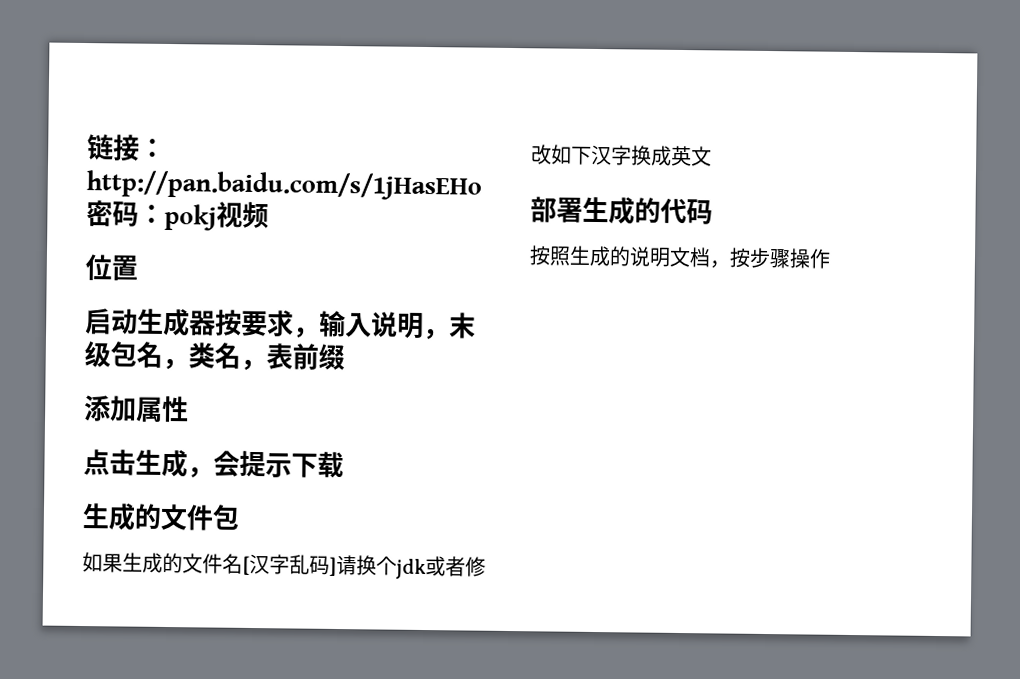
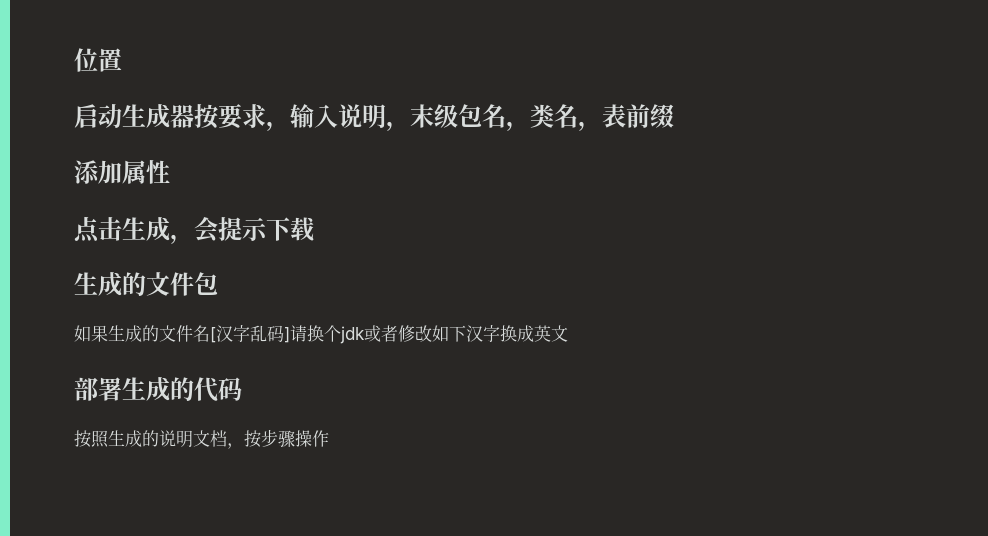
- 链接：http://pan.baidu.com/s/1jHasEHo密码：pokj视频

